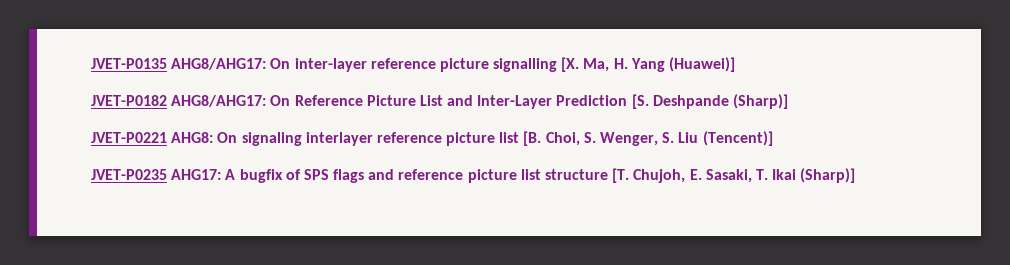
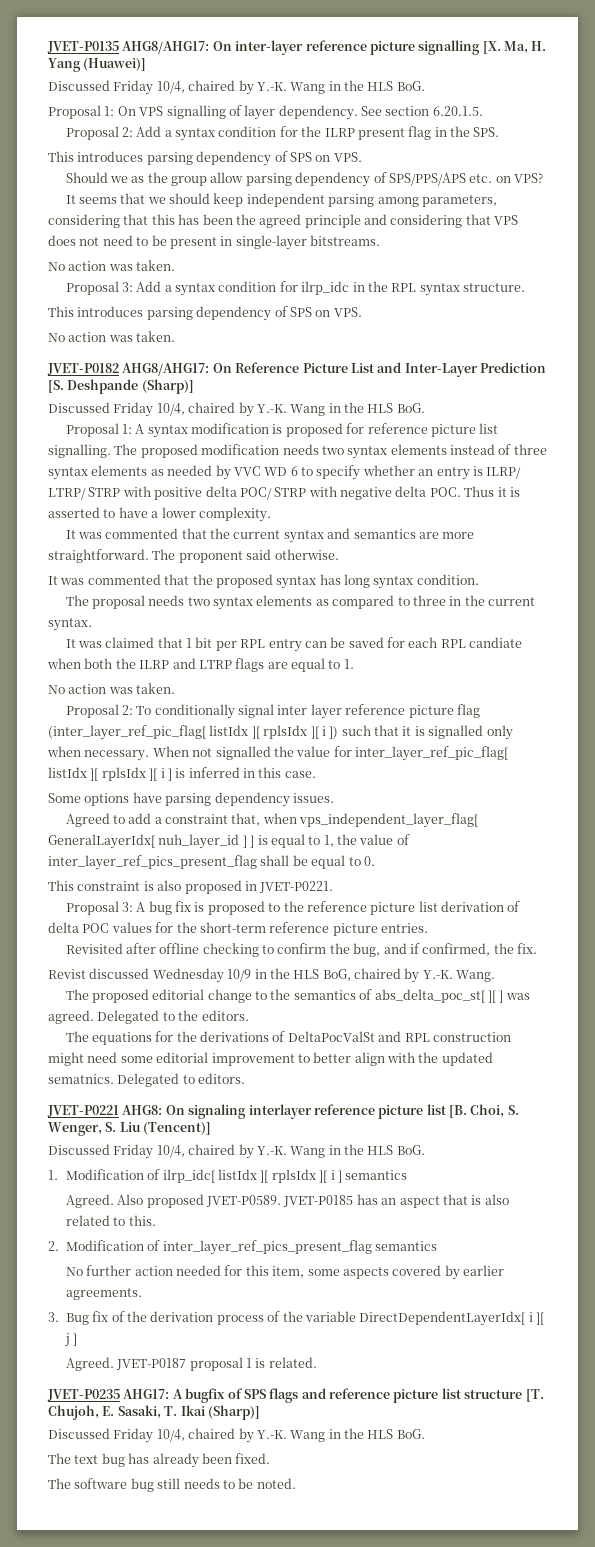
  JVET-P0135 AHG8/AHG17: On inter-layer reference picture signalling [X. Ma, H. Yang (Huawei)]
+ Discussed Friday 10/4, chaired by Y.-K. Wang in the HLS BoG.
+ Proposal 1: On VPS signalling of layer dependency. See section 6.20.1.5.
+ Proposal 2: Add a syntax condition for the ILRP present flag in the SPS.
+ This introduces parsing dependency of SPS on VPS.
+ Should we as the group allow parsing dependency of SPS/PPS/APS etc. on VPS?
+ It seems that we should keep independent parsing among parameters, considering that this has been the agreed principle and considering that VPS does not need to be present in single-layer bitstreams.
+ No action was taken.
+ Proposal 3: Add a syntax condition for ilrp_idc in the RPL syntax structure.
+ This introduces parsing dependency of SPS on VPS.
+ No action was taken.
  JVET-P0182 AHG8/AHG17: On Reference Picture List and Inter-Layer Prediction [S. Deshpande (Sharp)]
+ Discussed Friday 10/4, chaired by Y.-K. Wang in the HLS BoG.
+ Proposal 1: A syntax modification is proposed for reference picture list signalling. The proposed modification needs two syntax elements instead of three syntax elements as needed by VVC WD 6 to specify whether an entry is ILRP/ LTRP/ STRP with positive delta POC/ STRP with negative delta POC. Thus it is asserted to have a lower complexity.
+ It was commented that the current syntax and semantics are more straightforward. The proponent said otherwise.
+ It was commented that the proposed syntax has long syntax condition.
+ The proposal needs two syntax elements as compared to three in the current syntax.
+ It was claimed that 1 bit per RPL entry can be saved for each RPL candiate when both the ILRP and LTRP flags are equal to 1.
+ No action was taken.
+ Proposal 2: To conditionally signal inter layer reference picture flag (inter_layer_ref_pic_flag[ listIdx ][ rplsIdx ][ i ]) such that it is signalled only when necessary. When not signalled the value for inter_layer_ref_pic_flag[ listIdx ][ rplsIdx ][ i ] is inferred in this case.
+ Some options have parsing dependency issues.
+ Agreed to add a constraint that, when vps_independent_layer_flag[ GeneralLayerIdx[ nuh_layer_id ] ] is equal to 1, the value of inter_layer_ref_pics_present_flag shall be equal to 0.
+ This constraint is also proposed in JVET-P0221.
+ Proposal 3: A bug fix is proposed to the reference picture list derivation of delta POC values for the short-term reference picture entries.
+ Revisited after offline checking to confirm the bug, and if confirmed, the fix.
+ Revist discussed Wednesday 10/9 in the HLS BoG, chaired by Y.-K. Wang.
+ The proposed editorial change to the semantics of abs_delta_poc_st[ ][ ] was agreed. Delegated to the editors.
+ The equations for the derivations of DeltaPocValSt and RPL construction might need some editorial improvement to better align with the updated sematnics. Delegated to editors.
  JVET-P0221 AHG8: On signaling interlayer reference picture list [B. Choi, S. Wenger, S. Liu (Tencent)]
+ Discussed Friday 10/4, chaired by Y.-K. Wang in the HLS BoG.
+ 1. Modification of ilrp_idc[ listIdx ][ rplsIdx ][ i ] semantics
+ Agreed. Also proposed JVET-P0589. JVET-P0185 has an aspect that is also related to this.
+ 2. Modification of inter_layer_ref_pics_present_flag semantics
+ No further action needed for this item, some aspects covered by earlier agreements.
+ 3. Bug fix of the derivation process of the variable DirectDependentLayerIdx[ i ][ j ]
+ Agreed. JVET-P0187 proposal 1 is related.
  JVET-P0235 AHG17: A bugfix of SPS flags and reference picture list structure [T. Chujoh, E. Sasaki, T. Ikai (Sharp)]
+ Discussed Friday 10/4, chaired by Y.-K. Wang in the HLS BoG.
+ The text bug has already been fixed.
+ The software bug still needs to be noted.

